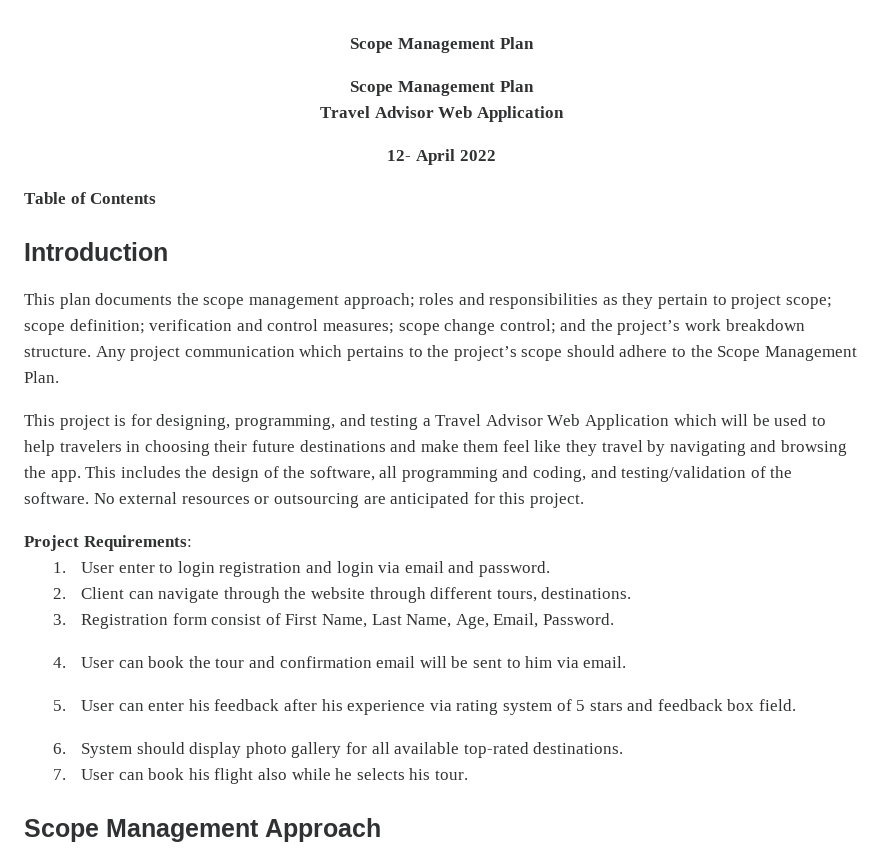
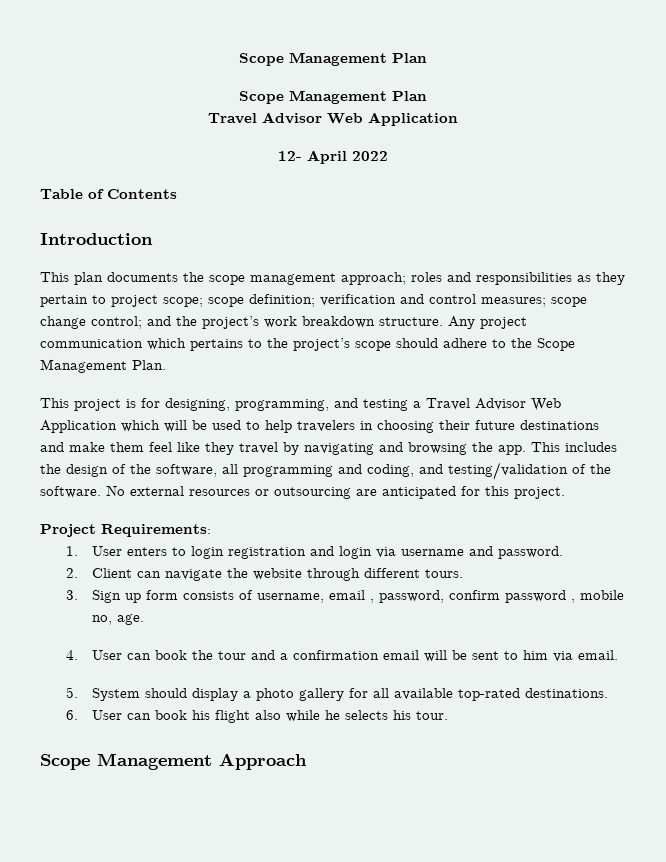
- 1. User enter to login registration and login via email and password.
+ 1. User enters to login registration and login via username and password.
- 2. Client can navigate through the website through different tours, destinations.
+ 2. Client can navigate the website through different tours.
- 3. Registration form consist of First Name, Last Name, Age, Email, Password.
+ 3. Sign up form consists of username, email , password, confirm password , mobile no, age.
- 4. User can book the tour and confirmation email will be sent to him via email.
+ 4. User can book the tour and a confirmation email will be sent to him via email.
- 5. User can enter his feedback after his experience via rating system of 5 stars and feedback box field.
- 6. System should display photo gallery for all available top-rated destinations.
+ 5. System should display a photo gallery for all available top-rated destinations.
- 7. User can book his flight also while he selects his tour.
+ 6. User can book his flight also while he selects his tour.

